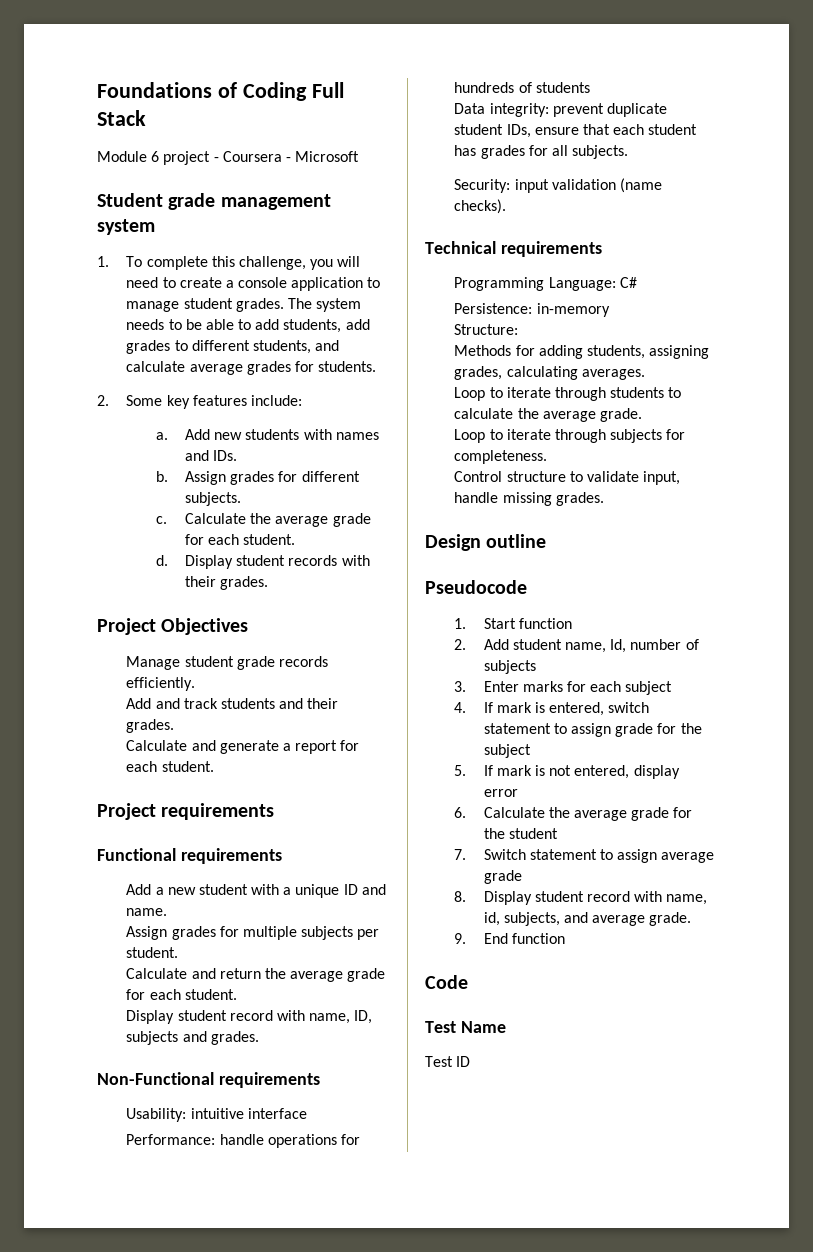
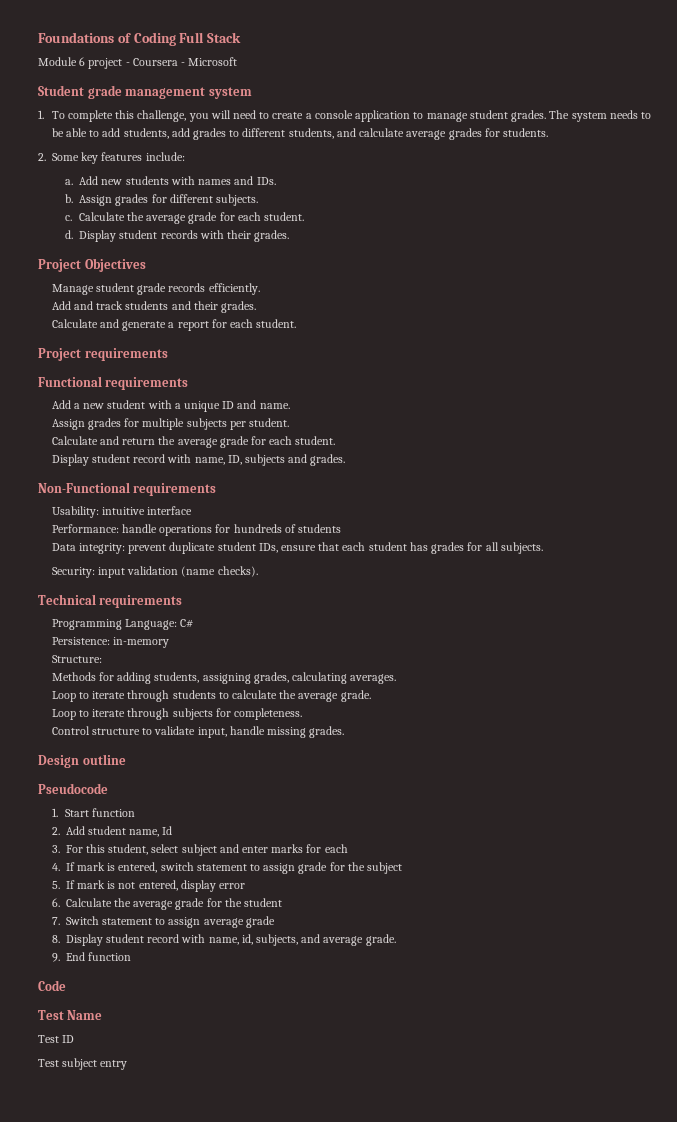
- 2. Add student name, Id, number of subjects
- 3. Enter marks for each subject
+ 2. Add student name, Id
+ 3. For this student, select subject and enter marks for each
+ Test subject entry

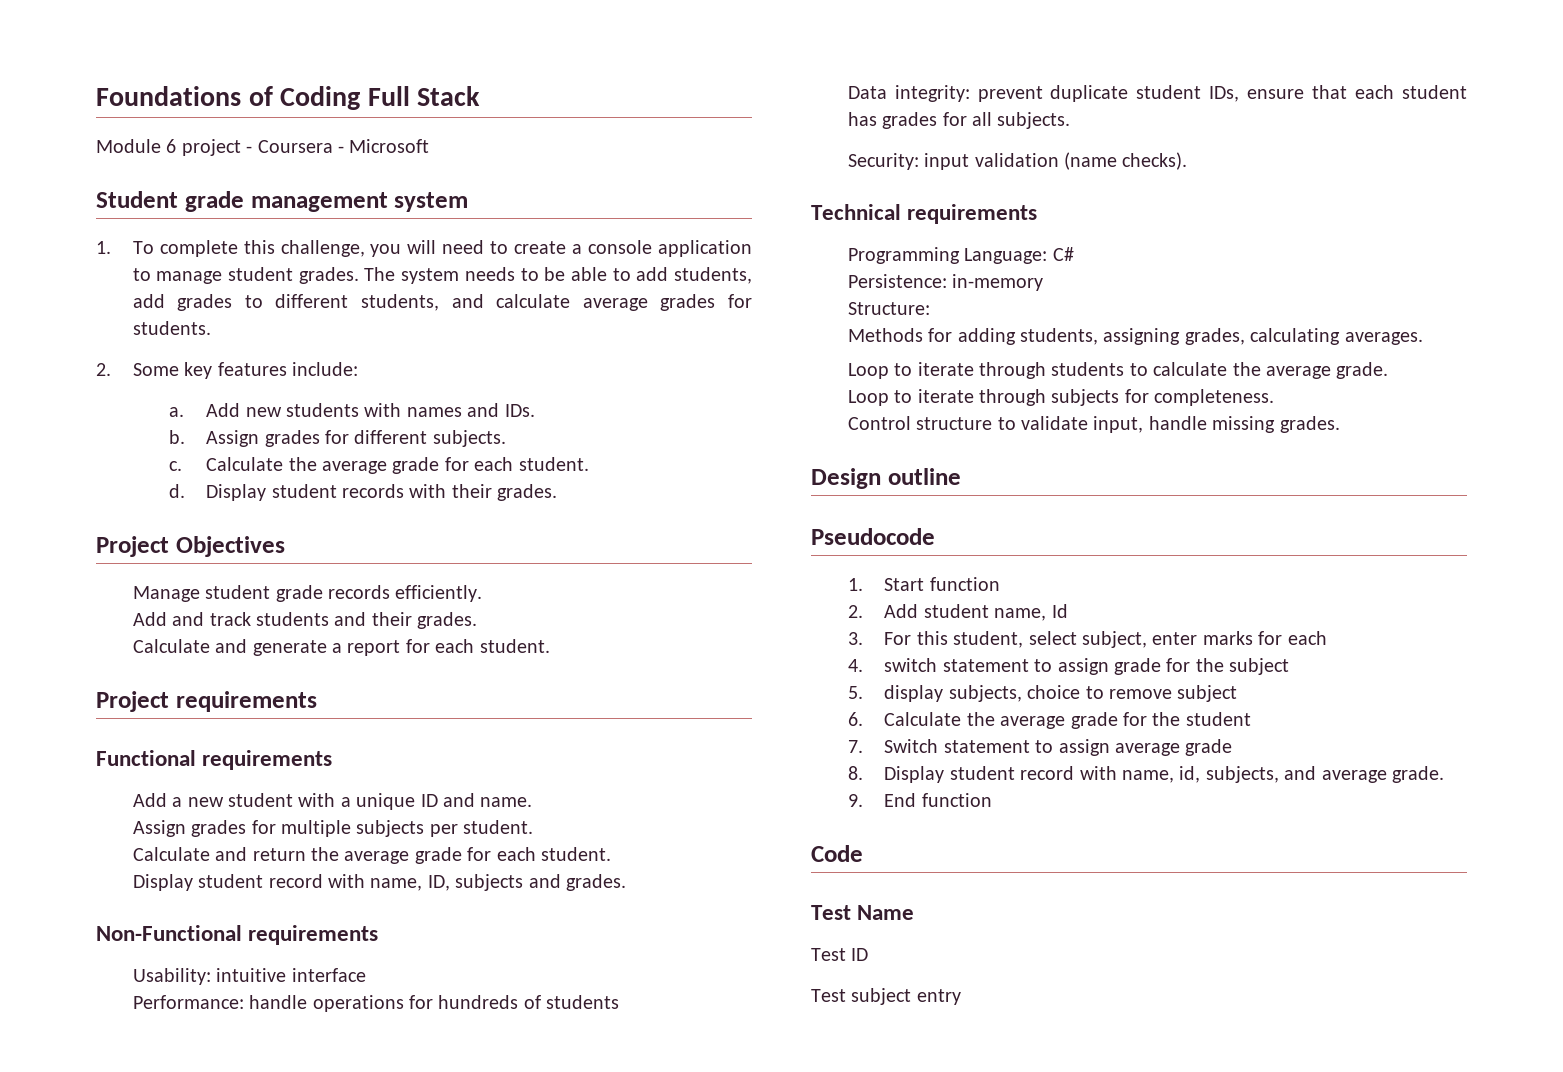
- 3. For this student, select subject and enter marks for each
+ 3. For this student, select subject, enter marks for each
- 4. If mark is entered, switch statement to assign grade for the subject
+ 4. switch statement to assign grade for the subject
- 5. If mark is not entered, display error
+ 5. display subjects, choice to remove subject

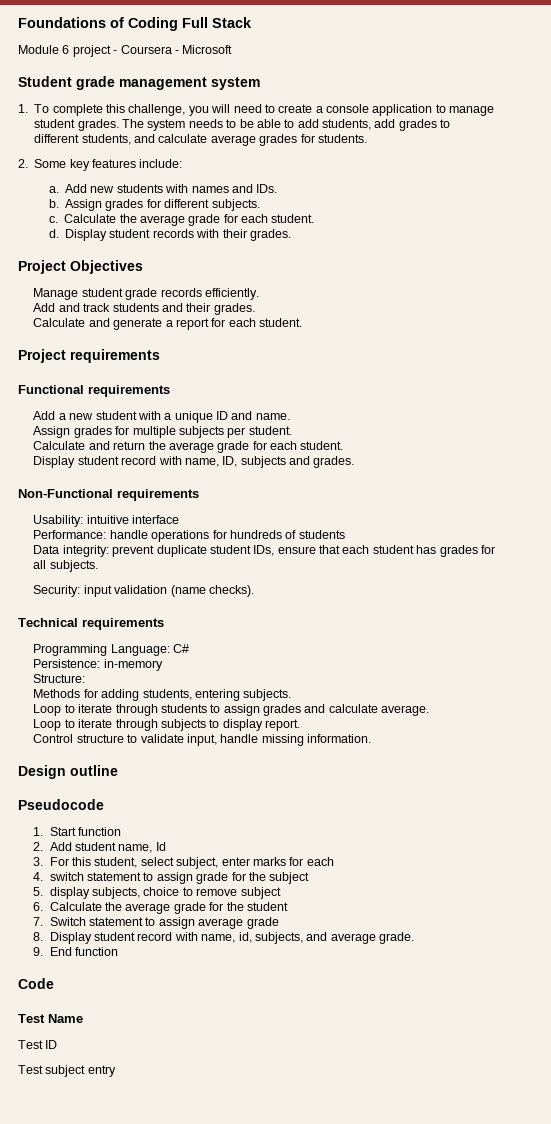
- Methods for adding students, assigning grades, calculating averages.
+ Methods for adding students, entering subjects.
- Loop to iterate through students to calculate the average grade.
+ Loop to iterate through students to assign grades and calculate average.
- Loop to iterate through subjects for completeness.
+ Loop to iterate through subjects to display report.
- Control structure to validate input, handle missing grades.
+ Control structure to validate input, handle missing information.

